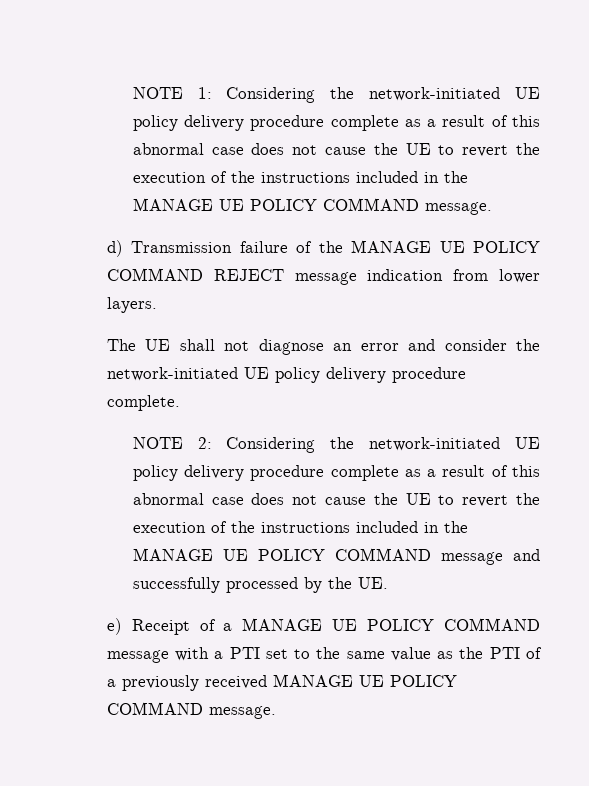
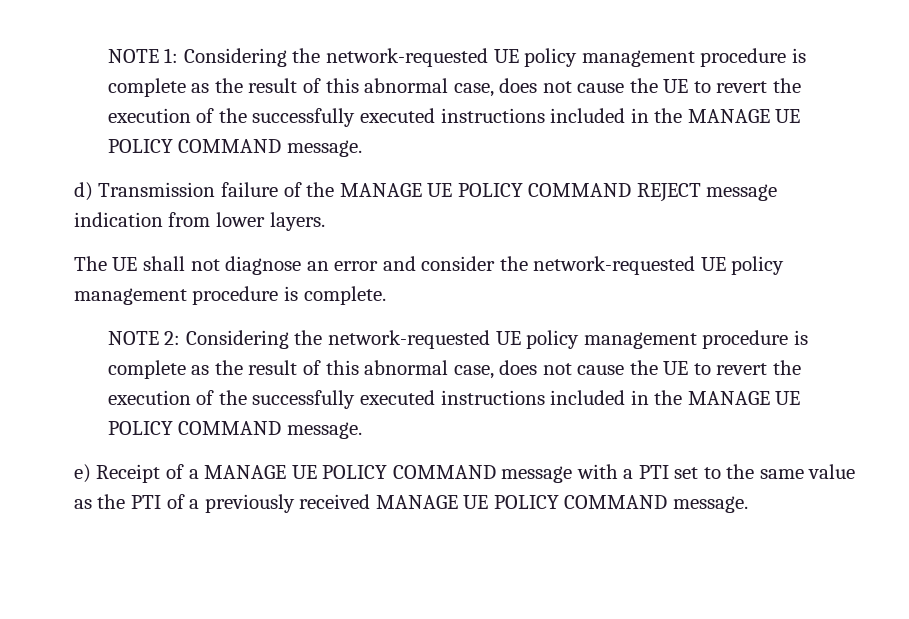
- NOTE 1: Considering the network-initiated UE policy delivery procedure complete as a result of this abnormal case does not cause the UE to revert the execution of the instructions included in the MANAGE UE POLICY COMMAND message.
+ NOTE 1: Considering the network-requested UE policy management procedure is complete as the result of this abnormal case, does not cause the UE to revert the execution of the successfully executed instructions included in the MANAGE UE POLICY COMMAND message.
- The UE shall not diagnose an error and consider the network-initiated UE policy delivery procedure complete.
+ The UE shall not diagnose an error and consider the network-requested UE policy management procedure is complete.
- NOTE 2: Considering the network-initiated UE policy delivery procedure complete as a result of this abnormal case does not cause the UE to revert the execution of the instructions included in the MANAGE UE POLICY COMMAND message and successfully processed by the UE.
+ NOTE 2: Considering the network-requested UE policy management procedure is complete as the result of this abnormal case, does not cause the UE to revert the execution of the successfully executed instructions included in the MANAGE UE POLICY COMMAND message.

